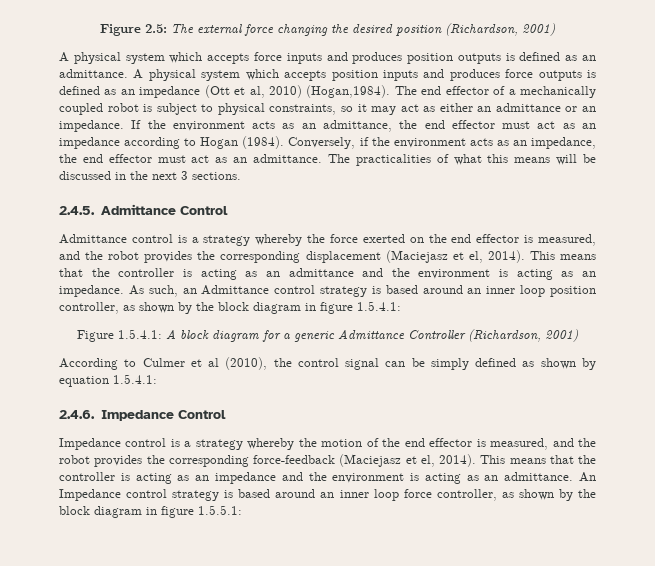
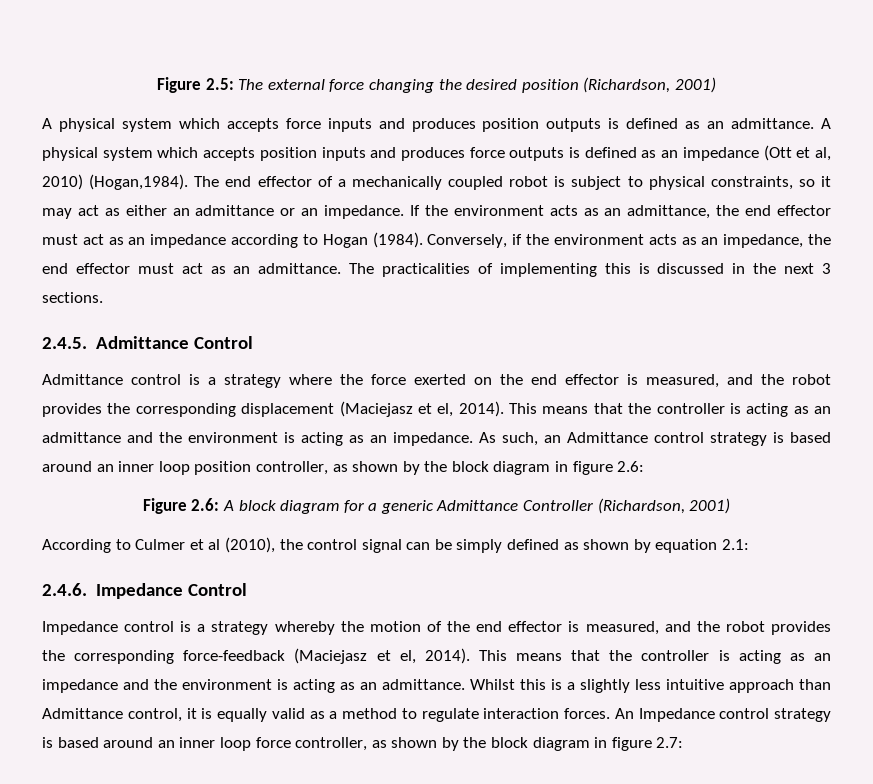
- The practicalities of what this means will be discussed in the next 3 sections.
+ The practicalities of implementing this is discussed in the next 3 sections.
- Admittance control is a strategy whereby the force exerted on the end effector is measured, and the robot provides the corresponding displacement (Maciejasz et el, 2014).
+ Admittance control is a strategy where the force exerted on the end effector is measured, and the robot provides the corresponding displacement (Maciejasz et el, 2014).
- As such, an Admittance control strategy is based around an inner loop position controller, as shown by the block diagram in figure 1.5.4.1:
- Figure 1.5.4.1: A block diagram for a generic Admittance Controller (Richardson, 2001)
+ As such, an Admittance control strategy is based around an inner loop position controller, as shown by the block diagram in figure 2.6:
+ Figure 2.6: A block diagram for a generic Admittance Controller (Richardson, 2001)
- According to Culmer et al (2010), the control signal can be simply defined as shown by equation 1.5.4.1:
+ According to Culmer et al (2010), the control signal can be simply defined as shown by equation 2.1:
+ Whilst this is a slightly less intuitive approach than Admittance control, it is equally valid as a method to regulate interaction forces.
- An Impedance control strategy is based around an inner loop force controller, as shown by the block diagram in figure 1.5.5.1:
+ An Impedance control strategy is based around an inner loop force controller, as shown by the block diagram in figure 2.7:

